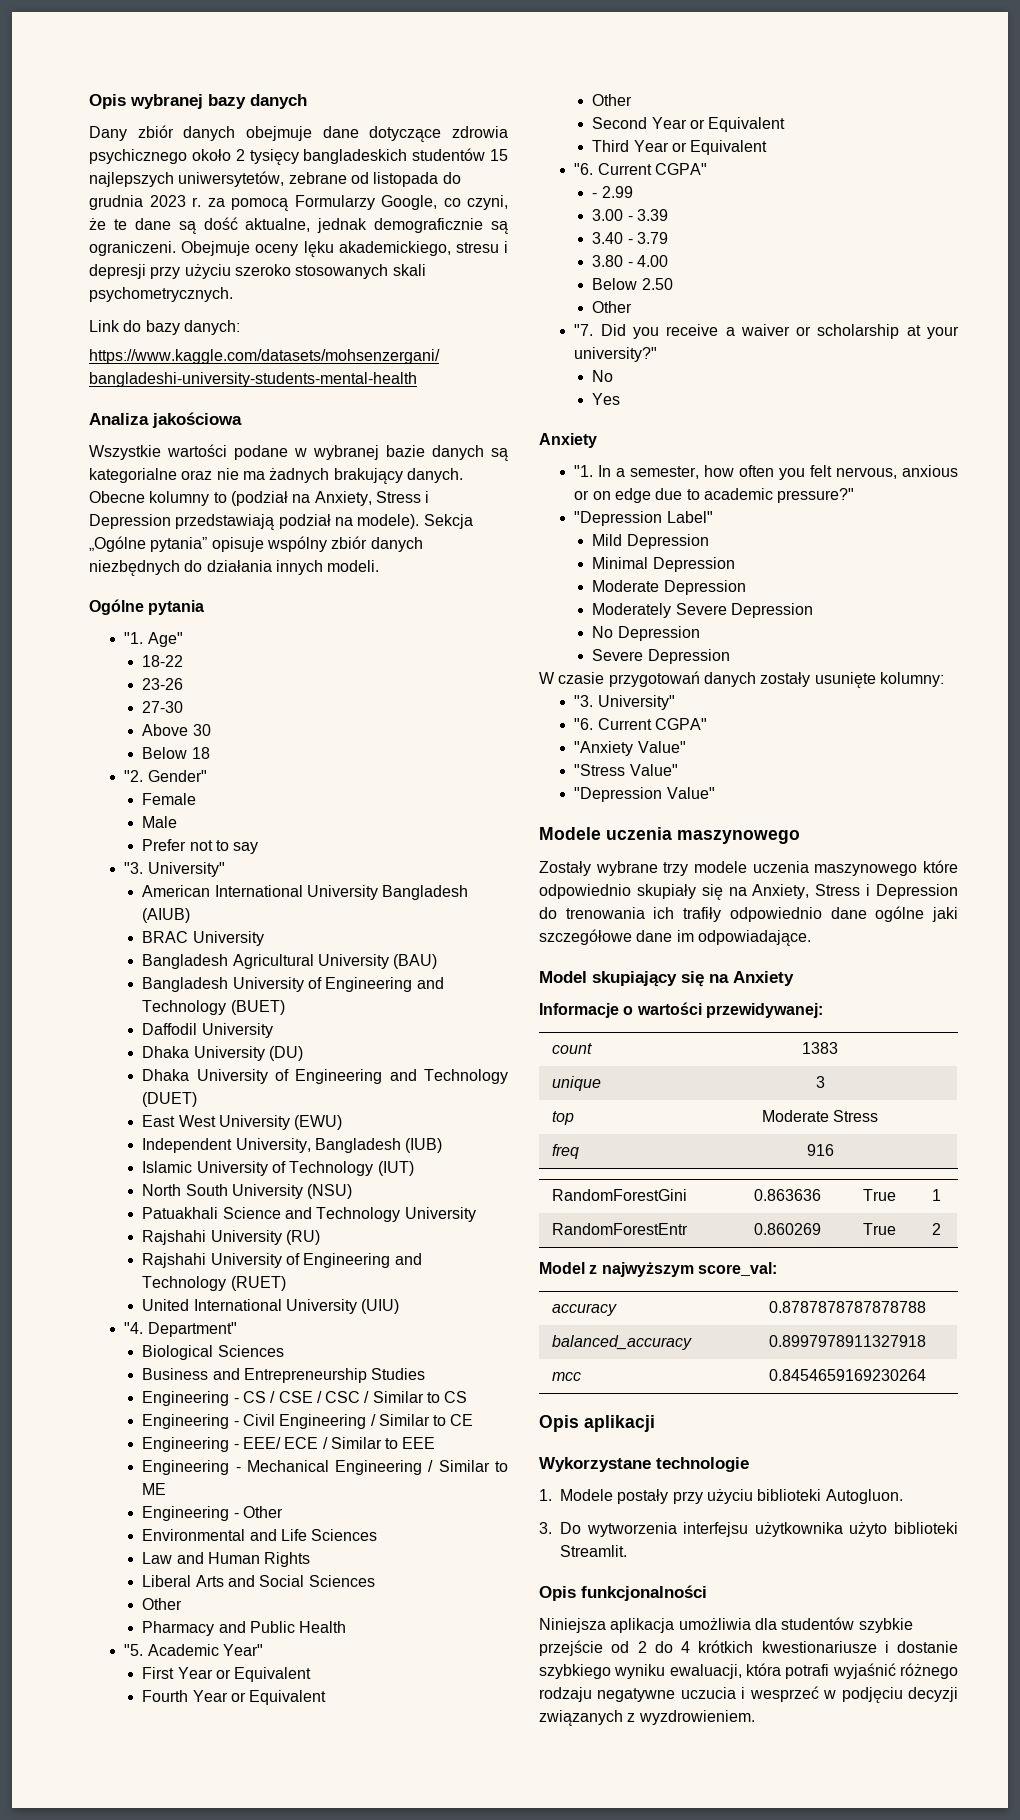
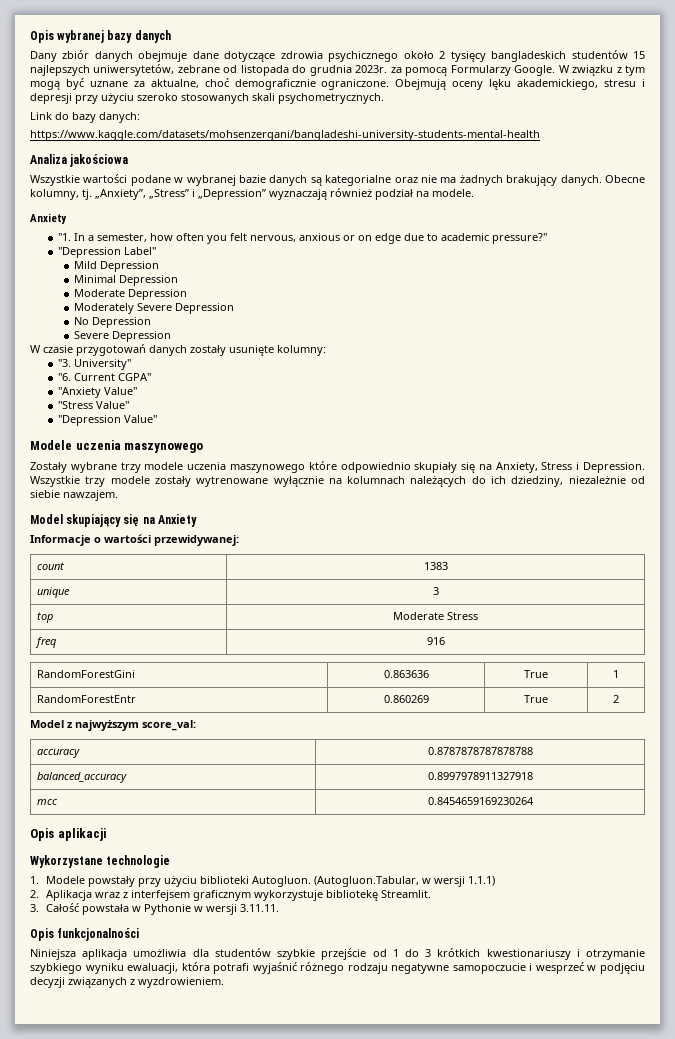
- Dany zbiór danych obejmuje dane dotyczące zdrowia psychicznego około 2 tysięcy bangladeskich studentów 15 najlepszych uniwersytetów, zebrane od listopada do grudnia 2023 r. za pomocą Formularzy Google, co czyni, że te dane są dość aktualne, jednak demograficznie są ograniczeni. Obejmuje oceny lęku akademickiego, stresu i depresji przy użyciu szeroko stosowanych skali psychometrycznych.
+ Dany zbiór danych obejmuje dane dotyczące zdrowia psychicznego około 2 tysięcy bangladeskich studentów 15 najlepszych uniwersytetów, zebrane od listopada do grudnia 2023r. za pomocą Formularzy Google. W związku z tym mogą być uznane za aktualne, choć demograficznie ograniczone. Obejmują oceny lęku akademickiego, stresu i depresji przy użyciu szeroko stosowanych skali psychometrycznych.
- Obecne kolumny to (podział na Anxiety, Stress i Depression przedstawiają podział na modele). Sekcja „Ogólne pytania” opisuje wspólny zbiór danych niezbędnych do działania innych modeli.
- Ogólne pytania
- "1. Age"
- 18-22
- 23-26
- 27-30
- Above 30
- Below 18
- "2. Gender"
- Female
- Male
- Prefer not to say
- "3. University"
- American International University Bangladesh (AIUB)
- BRAC University
- Bangladesh Agricultural University (BAU)
- Bangladesh University of Engineering and Technology (BUET)
- Daffodil University
- Dhaka University (DU)
- Dhaka University of Engineering and Technology (DUET)
- East West University (EWU)
- Independent University, Bangladesh (IUB)
- Islamic University of Technology (IUT)
- North South University (NSU)
- Patuakhali Science and Technology University
- Rajshahi University (RU)
- Rajshahi University of Engineering and Technology (RUET)
- United International University (UIU)
- "4. Department"
- Biological Sciences
- Business and Entrepreneurship Studies
- Engineering - CS / CSE / CSC / Similar to CS
- Engineering - Civil Engineering / Similar to CE
- Engineering - EEE/ ECE / Similar to EEE
- Engineering - Mechanical Engineering / Similar to ME
- Engineering - Other
- Environmental and Life Sciences
- Law and Human Rights
- Liberal Arts and Social Sciences
- Other
- Pharmacy and Public Health
- "5. Academic Year"
- First Year or Equivalent
- Fourth Year or Equivalent
- Other
- Second Year or Equivalent
- Third Year or Equivalent
- "6. Current CGPA"
- - 2.99
- 3.00 - 3.39
- 3.40 - 3.79
- 3.80 - 4.00
- Below 2.50
- Other
- "7. Did you receive a waiver or scholarship at your university?"
- No
- Yes
+ Obecne kolumny, tj. „Anxiety”, „Stress” i „Depression” wyznaczają również podział na modele.
- Zostały wybrane trzy modele uczenia maszynowego które odpowiednio skupiały się na Anxiety, Stress i Depression do trenowania ich trafiły odpowiednio dane ogólne jaki szczegółowe dane im odpowiadające.
+ Zostały wybrane trzy modele uczenia maszynowego które odpowiednio skupiały się na Anxiety, Stress i Depression. Wszystkie trzy modele zostały wytrenowane wyłącznie na kolumnach należących do ich dziedziny, niezależnie od siebie nawzajem.
- 1. Modele postały przy użyciu biblioteki Autogluon.
- 3. Do wytworzenia interfejsu użytkownika użyto biblioteki Streamlit.
+ 1. Modele powstały przy użyciu biblioteki Autogluon. (Autogluon.Tabular, w wersji 1.1.1)
+ 2. Aplikacja wraz z interfejsem graficznym wykorzystuje bibliotekę Streamlit.
+ 3. Całość powstała w Pythonie w wersji 3.11.11.
- Niniejsza aplikacja umożliwia dla studentów szybkie przejście od 2 do 4 krótkich kwestionariusze i dostanie szybkiego wyniku ewaluacji, która potrafi wyjaśnić różnego rodzaju negatywne uczucia i wesprzeć w podjęciu decyzji związanych z wyzdrowieniem.
+ Niniejsza aplikacja umożliwia dla studentów szybkie przejście od 1 do 3 krótkich kwestionariuszy i otrzymanie szybkiego wyniku ewaluacji, która potrafi wyjaśnić różnego rodzaju negatywne samopoczucie i wesprzeć w podjęciu decyzji związanych z wyzdrowieniem.

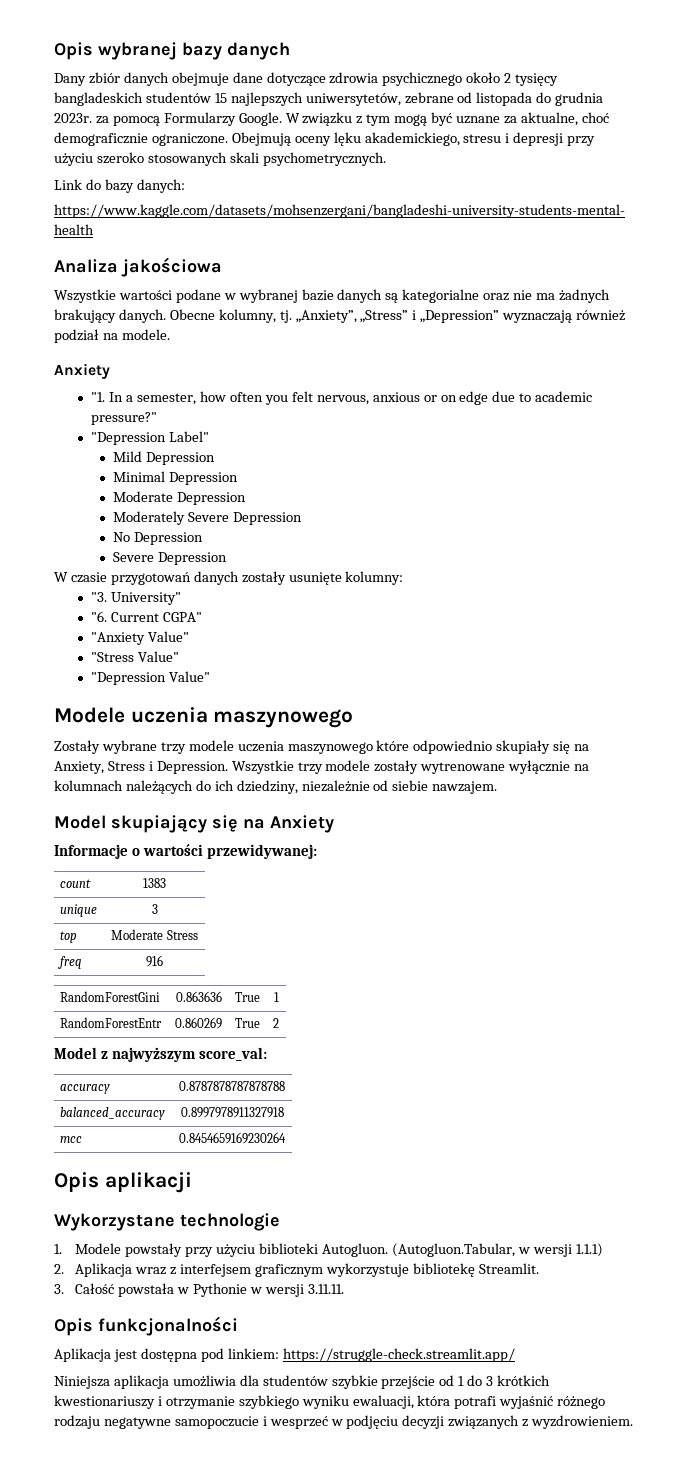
+ Aplikacja jest dostępna pod linkiem: https://struggle-check.streamlit.app/

